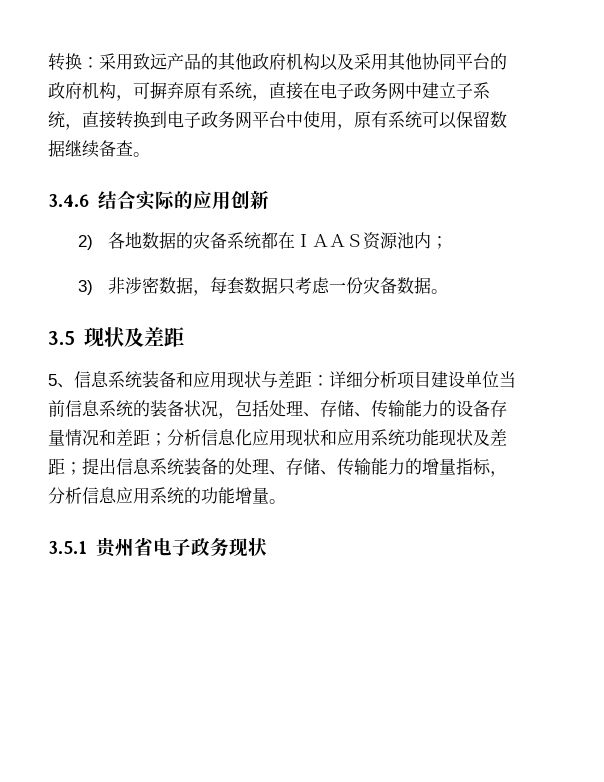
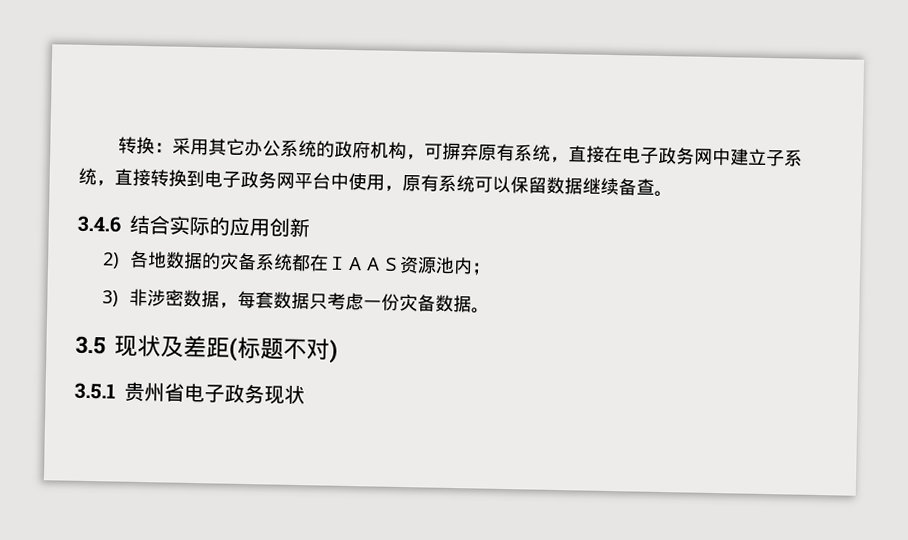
- 转换：采用致远产品的其他政府机构以及采用其他协同平台的政府机构，可摒弃原有系统，直接在电子政务网中建立子系统，直接转换到电子政务网平台中使用，原有系统可以保留数据继续备查。
+ 转换：采用其它办公系统的政府机构，可摒弃原有系统，直接在电子政务网中建立子系统，直接转换到电子政务网平台中使用，原有系统可以保留数据继续备查。
- 3.5现状及差距
- 5、信息系统装备和应用现状与差距：详细分析项目建设单位当前信息系统的装备状况，包括处理、存储、传输能力的设备存量情况和差距；分析信息化应用现状和应用系统功能现状及差距；提出信息系统装备的处理、存储、传输能力的增量指标，分析信息应用系统的功能增量。
+ 3.5现状及差距(标题不对)

